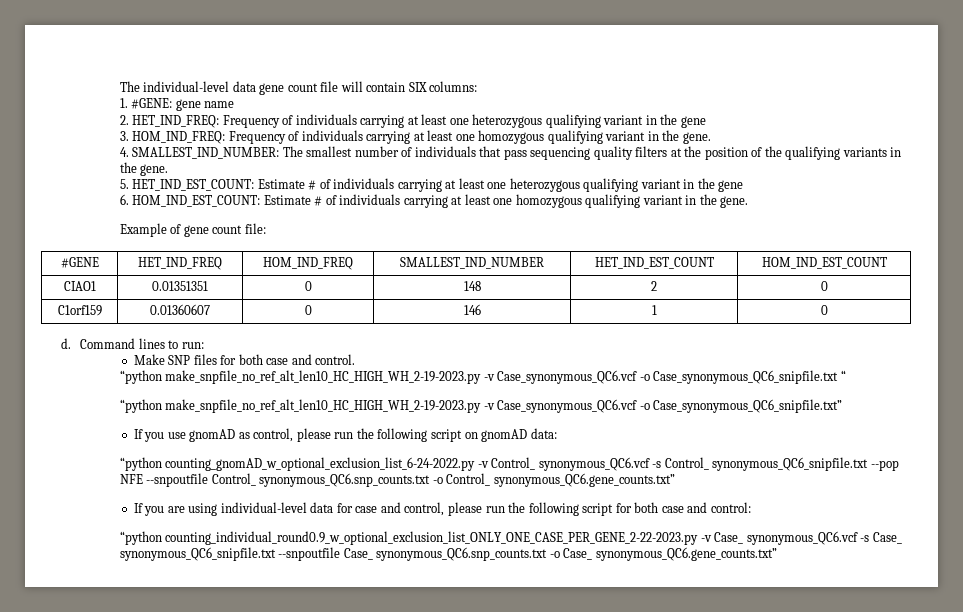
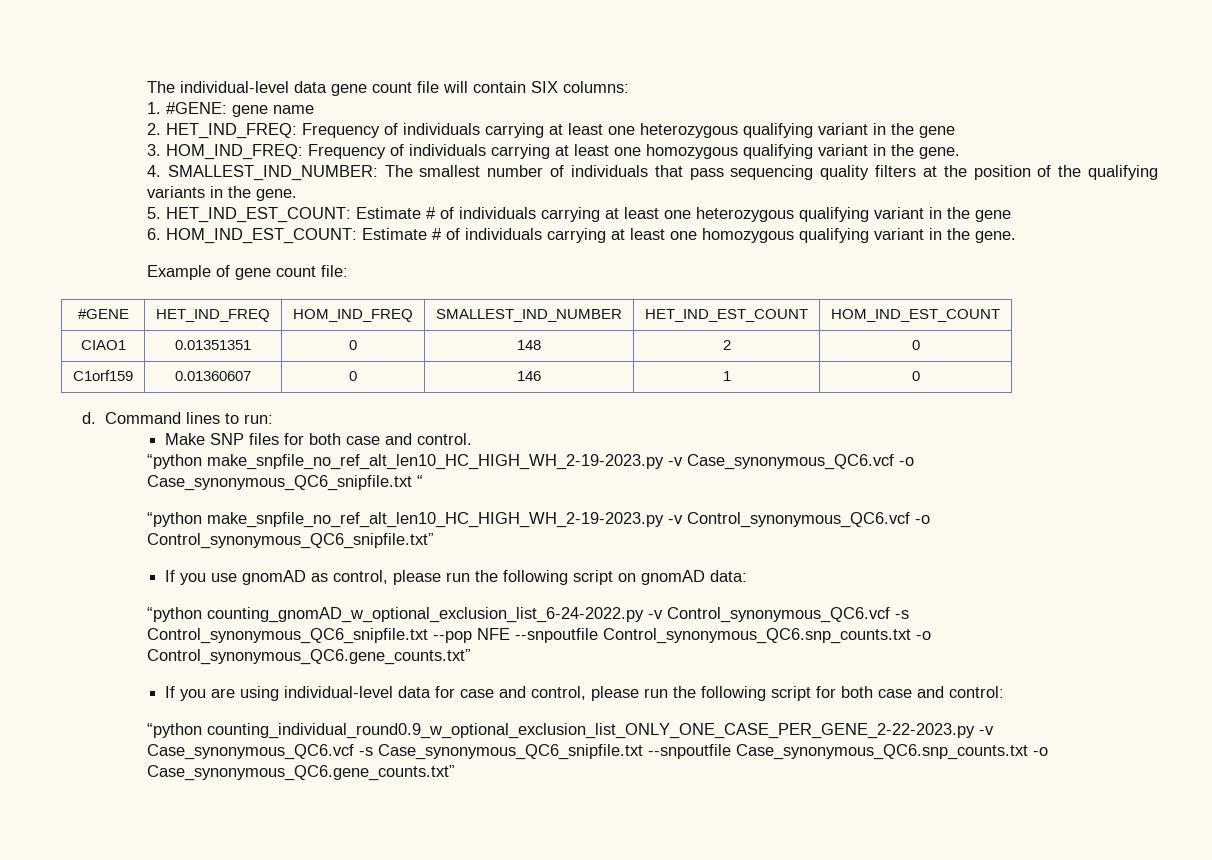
- “python make_snpfile_no_ref_alt_len10_HC_HIGH_WH_2-19-2023.py -v Case_synonymous_QC6.vcf -o Case_synonymous_QC6_snipfile.txt”
+ “python make_snpfile_no_ref_alt_len10_HC_HIGH_WH_2-19-2023.py -v Control_synonymous_QC6.vcf -o Control_synonymous_QC6_snipfile.txt”
- “python counting_gnomAD_w_optional_exclusion_list_6-24-2022.py -v Control_ synonymous_QC6.vcf -s Control_ synonymous_QC6_snipfile.txt --pop NFE --snpoutfile Control_ synonymous_QC6.snp_counts.txt -o Control_ synonymous_QC6.gene_counts.txt”
+ “python counting_gnomAD_w_optional_exclusion_list_6-24-2022.py -v Control_synonymous_QC6.vcf -s Control_synonymous_QC6_snipfile.txt --pop NFE --snpoutfile Control_synonymous_QC6.snp_counts.txt -o Control_synonymous_QC6.gene_counts.txt”
- “python counting_individual_round0.9_w_optional_exclusion_list_ONLY_ONE_CASE_PER_GENE_2-22-2023.py -v Case_ synonymous_QC6.vcf -s Case_ synonymous_QC6_snipfile.txt --snpoutfile Case_ synonymous_QC6.snp_counts.txt -o Case_ synonymous_QC6.gene_counts.txt”
+ “python counting_individual_round0.9_w_optional_exclusion_list_ONLY_ONE_CASE_PER_GENE_2-22-2023.py -v Case_synonymous_QC6.vcf -s Case_synonymous_QC6_snipfile.txt --snpoutfile Case_synonymous_QC6.snp_counts.txt -o Case_synonymous_QC6.gene_counts.txt”

